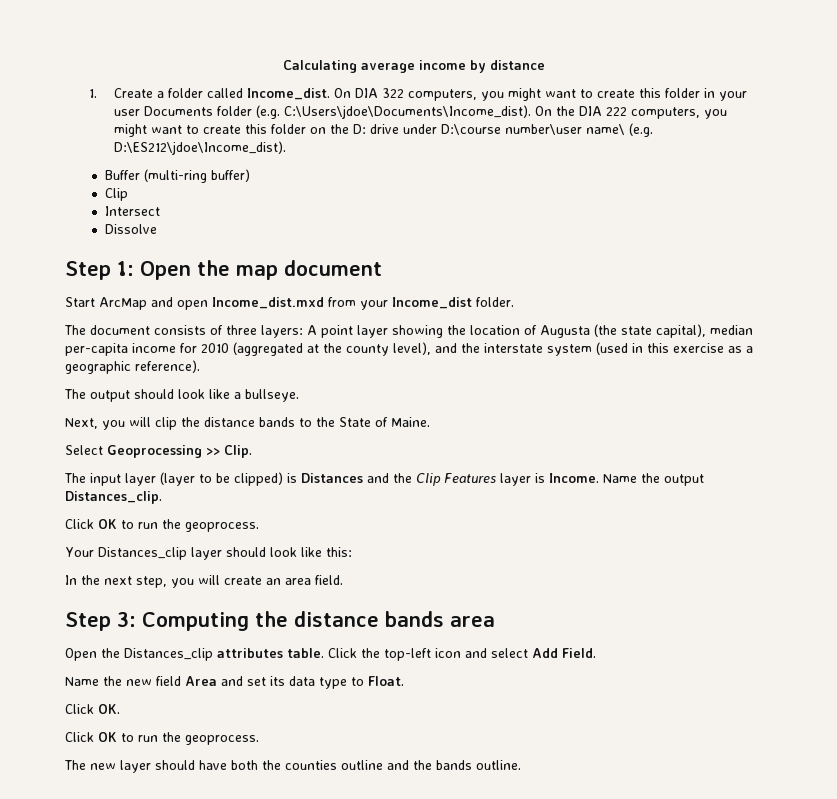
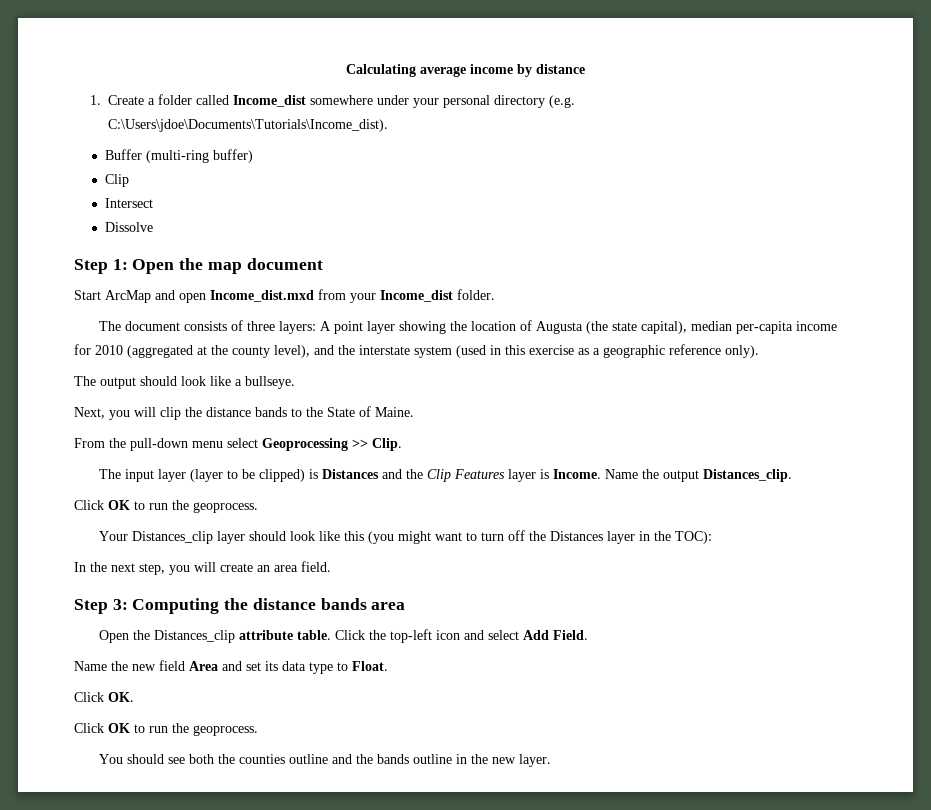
- 1. Create a folder called Income_dist. On DIA 322 computers, you might want to create this folder in your user Documents folder (e.g. C:\Users\jdoe\Documents\Income_dist). On the DIA 222 computers, you might want to create this folder on the D: drive under D:\course number\user name\ (e.g. D:\ES212\jdoe\Income_dist).
+ 1. Create a folder called Income_dist somewhere under your personal directory (e.g. C:\Users\jdoe\Documents\Tutorials\Income_dist).
- The document consists of three layers: A point layer showing the location of Augusta (the state capital), median per-capita income for 2010 (aggregated at the county level), and the interstate system (used in this exercise as a geographic reference).
+ The document consists of three layers: A point layer showing the location of Augusta (the state capital), median per-capita income for 2010 (aggregated at the county level), and the interstate system (used in this exercise as a geographic reference only).
- Select Geoprocessing >> Clip.
+ From the pull-down menu select Geoprocessing >> Clip.
- Your Distances_clip layer should look like this:
+ Your Distances_clip layer should look like this (you might want to turn off the Distances layer in the TOC):
- Open the Distances_clip attributes table.
+ Open the Distances_clip attribute table.
- The new layer should have both the counties outline and the bands outline.
+ You should see both the counties outline and the bands outline in the new layer.

